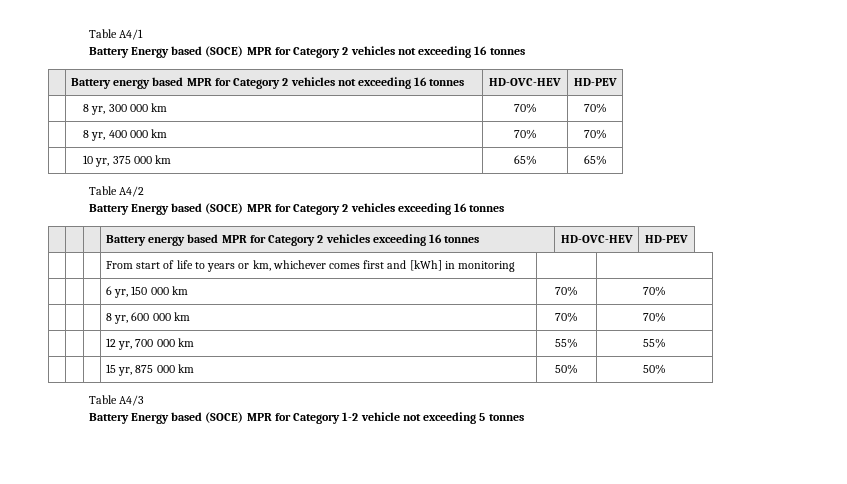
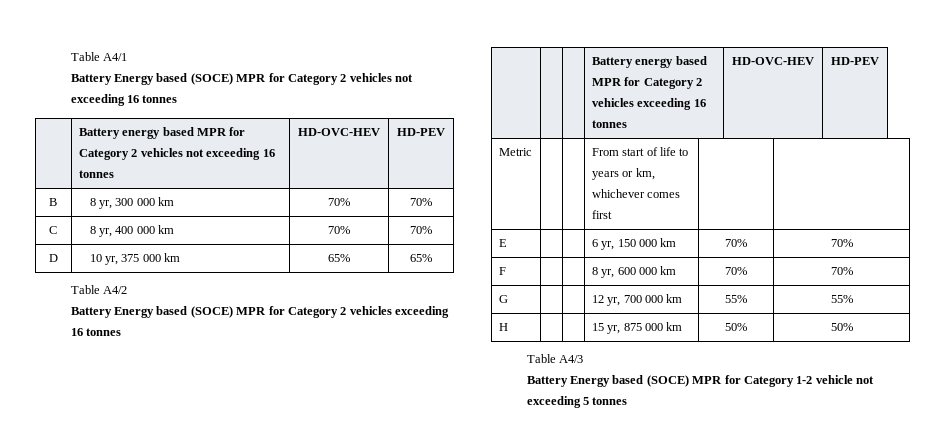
- | 8 yr, 300 000 km | 70% | 70%
+ B | 8 yr, 300 000 km | 70% | 70%
- | 8 yr, 400 000 km | 70% | 70%
+ C | 8 yr, 400 000 km | 70% | 70%
- | 10 yr, 375 000 km | 65% | 65%
+ D | 10 yr, 375 000 km | 65% | 65%
- | | | From start of life to years or km, whichever comes first and [kWh] in monitoring | |
- | | | 6 yr, 150 000 km | 70% | 70%
+ Metric | | | From start of life to years or km, whichever comes first | |
+ E | | | 6 yr, 150 000 km | 70% | 70%
- | | | 8 yr, 600 000 km | 70% | 70%
+ F | | | 8 yr, 600 000 km | 70% | 70%
- | | | 12 yr, 700 000 km | 55% | 55%
+ G | | | 12 yr, 700 000 km | 55% | 55%
- | | | 15 yr, 875 000 km | 50% | 50%
+ H | | | 15 yr, 875 000 km | 50% | 50%

